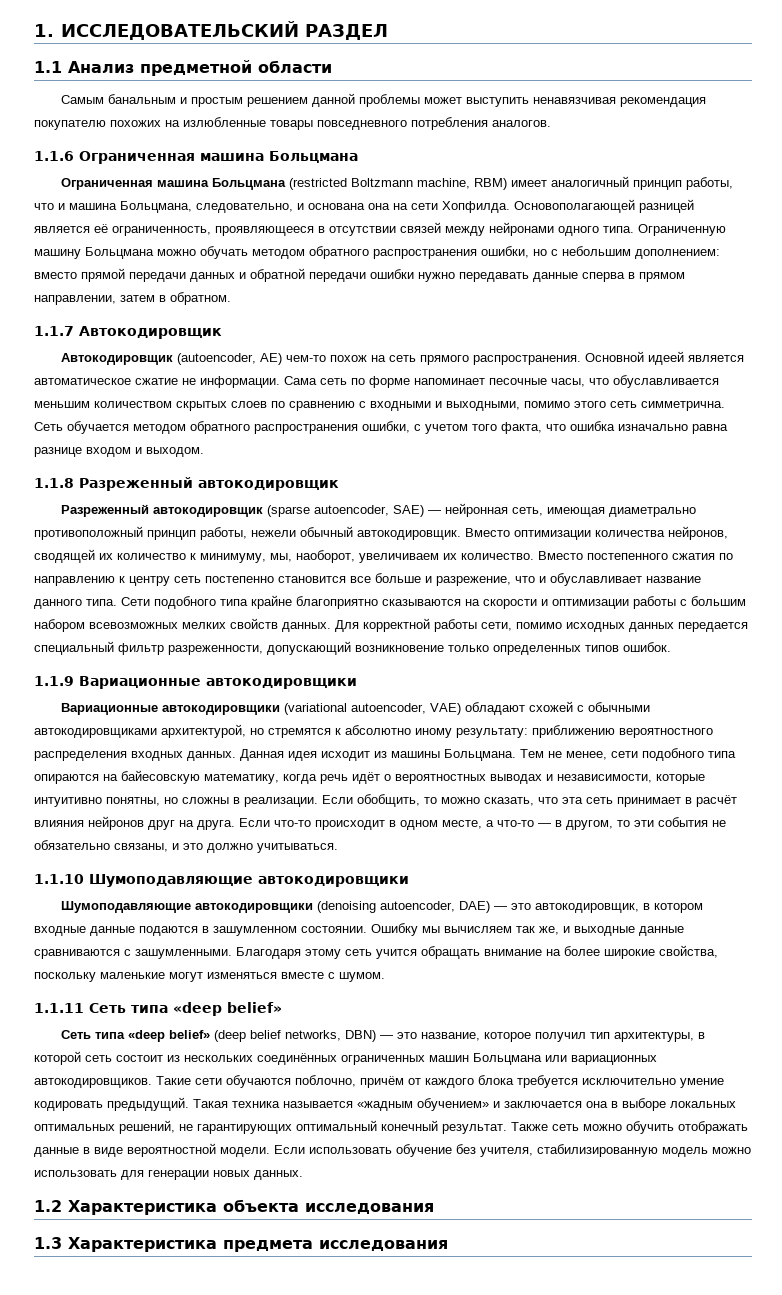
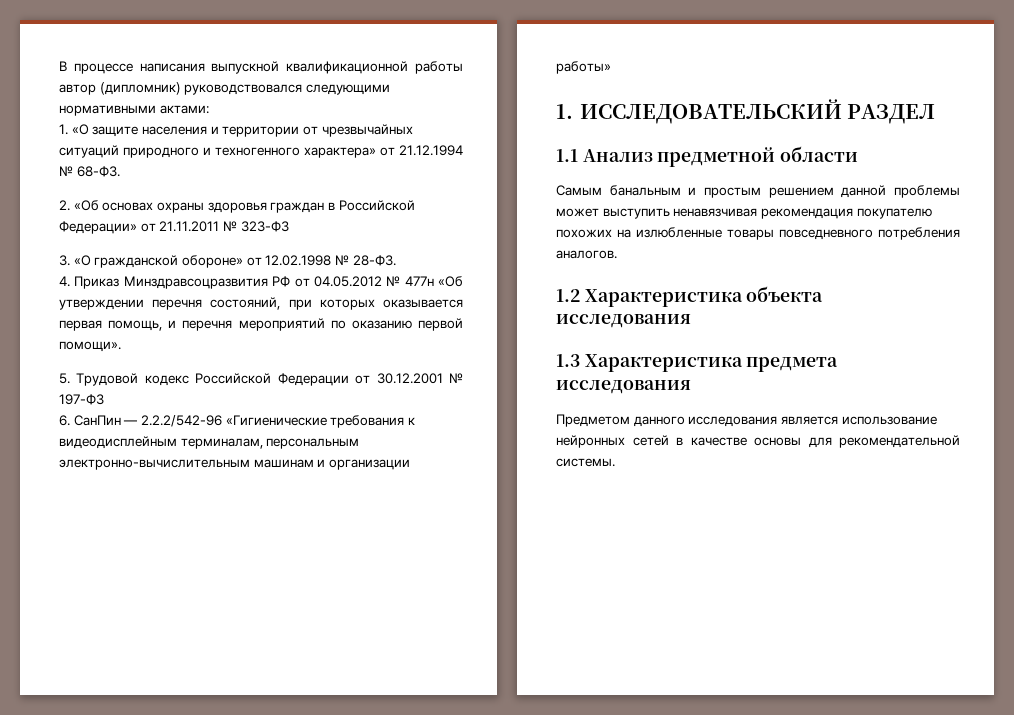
+ В процессе написания выпускной квалификационной работы автор (дипломник) руководствовался следующими нормативными актами:
+ 1. «О защите населения и территории от чрезвычайных ситуаций природного и техногенного характера» от 21.12.1994 № 68-ФЗ.
+ 2. «Об основах охраны здоровья граждан в Российской Федерации» от 21.11.2011 № 323-ФЗ
+ 3. «О гражданской обороне» от 12.02.1998 № 28-ФЗ.
+ 4. Приказ Минздравсоцразвития РФ от 04.05.2012 № 477н «Об утверждении перечня состояний, при которых оказывается первая помощь, и перечня мероприятий по оказанию первой помощи».
+ 5. Трудовой кодекс Российской Федерации от 30.12.2001 № 197-ФЗ
+ 6. СанПин — 2.2.2/542-96 «Гигиенические требования к видеодисплейным терминалам, персональным электронно-вычислительным машинам и организации работы»
- 1.1.6 Ограниченная машина Больцмана
- Ограниченная машина Больцмана (restricted Boltzmann machine, RBM) имеет аналогичный принцип работы, что и машина Больцмана, следовательно, и основана она на сети Хопфилда. Основополагающей разницей является её ограниченность, проявляющееся в отсутствии связей между нейронами одного типа. Ограниченную машину Больцмана можно обучать методом обратного распространения ошибки, но с небольшим дополнением: вместо прямой передачи данных и обратной передачи ошибки нужно передавать данные сперва в прямом направлении, затем в обратном.
- 1.1.7 Автокодировщик
- Автокодировщик (autoencoder, AE) чем-то похож на сеть прямого распространения. Основной идеей является автоматическое сжатие не информации. Сама сеть по форме напоминает песочные часы, что обуславливается меньшим количеством скрытых слоев по сравнению с входными и выходными, помимо этого сеть симметрична. Сеть обучается методом обратного распространения ошибки, с учетом того факта, что ошибка изначально равна разнице входом и выходом.
- 1.1.8 Разреженный автокодировщик
- Разреженный автокодировщик (sparse autoencoder, SAE) — нейронная сеть, имеющая диаметрально противоположный принцип работы, нежели обычный автокодировщик. Вместо оптимизации количества нейронов, сводящей их количество к минимуму, мы, наоборот, увеличиваем их количество. Вместо постепенного сжатия по направлению к центру сеть постепенно становится все больше и разрежение, что и обуславливает название данного типа. Сети подобного типа крайне благоприятно сказываются на скорости и оптимизации работы с большим набором всевозможных мелких свойств данных. Для корректной работы сети, помимо исходных данных передается специальный фильтр разреженности, допускающий возникновение только определенных типов ошибок.
- 1.1.9 Вариационные автокодировщики
- Вариационные автокодировщики (variational autoencoder, VAE) обладают схожей с обычными автокодировщиками архитектурой, но стремятся к абсолютно иному результату: приближению вероятностного распределения входных данных. Данная идея исходит из машины Больцмана. Тем не менее, сети подобного типа опираются на байесовскую математику, когда речь идёт о вероятностных выводах и независимости, которые интуитивно понятны, но сложны в реализации. Если обобщить, то можно сказать, что эта сеть принимает в расчёт влияния нейронов друг на друга. Если что-то происходит в одном месте, а что-то — в другом, то эти события не обязательно связаны, и это должно учитываться.
- 1.1.10 Шумоподавляющие автокодировщики
- Шумоподавляющие автокодировщики (denoising autoencoder, DAE) — это автокодировщик, в котором входные данные подаются в зашумленном состоянии. Ошибку мы вычисляем так же, и выходные данные сравниваются с зашумленными. Благодаря этому сеть учится обращать внимание на более широкие свойства, поскольку маленькие могут изменяться вместе с шумом.
- 1.1.11 Сеть типа «deep belief»
- Сеть типа «deep belief» (deep belief networks, DBN) — это название, которое получил тип архитектуры, в которой сеть состоит из нескольких соединённых ограниченных машин Больцмана или вариационных автокодировщиков. Такие сети обучаются поблочно, причём от каждого блока требуется исключительно умение кодировать предыдущий. Такая техника называется «жадным обучением» и заключается она в выборе локальных оптимальных решений, не гарантирующих оптимальный конечный результат. Также сеть можно обучить отображать данные в виде вероятностной модели. Если использовать обучение без учителя, стабилизированную модель можно использовать для генерации новых данных.
+ Предметом данного исследования является использование нейронных сетей в качестве основы для рекомендательной системы.

